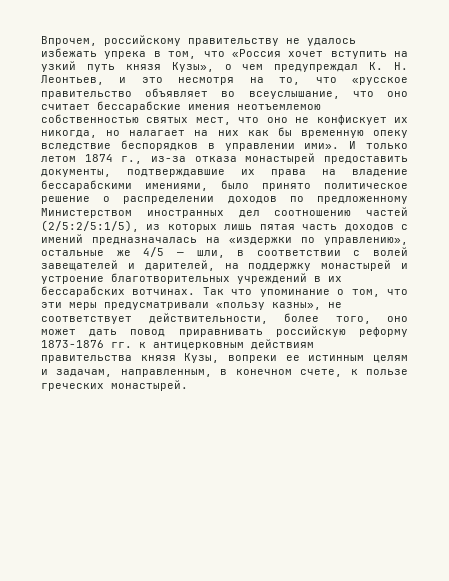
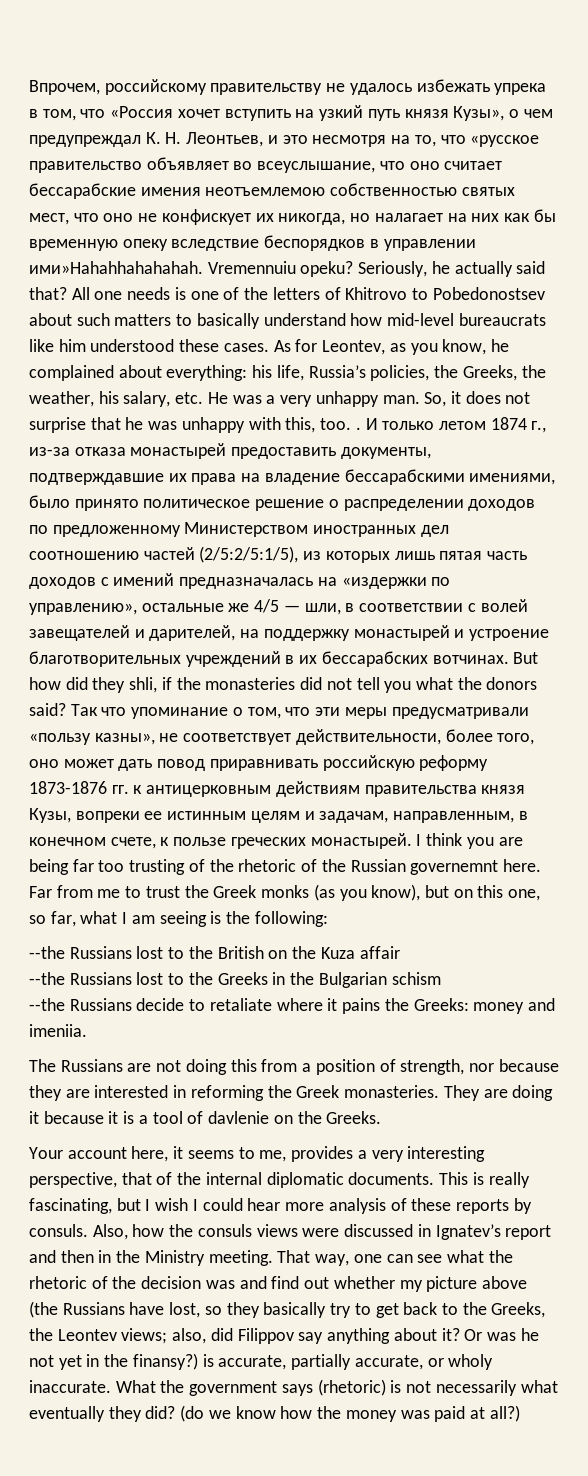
- Впрочем, российскому правительству не удалось избежать упрека в том, что «Россия хочет вступить на узкий путь князя Кузы», о чем предупреждал К. Н. Леонтьев, и это несмотря на то, что «русское правительство объявляет во всеуслышание, что оно считает бессарабские имения неотъемлемою собственностью святых мест, что оно не конфискует их никогда, но налагает на них как бы временную опеку вследствие беспорядков в управлении ими».
+ Впрочем, российскому правительству не удалось избежать упрека в том, что «Россия хочет вступить на узкий путь князя Кузы», о чем предупреждал К. Н. Леонтьев, и это несмотря на то, что «русское правительство объявляет во всеуслышание, что оно считает бессарабские имения неотъемлемою собственностью святых мест, что оно не конфискует их никогда, но налагает на них как бы временную опеку вследствие беспорядков в управлении ими»Hahahhahahahah. Vremennuiu opeku? Seriously, he actually said that? All one needs is one of the letters of Khitrovo to Pobedonostsev about such matters to basically understand how mid-level bureaucrats like him understood these cases. As for Leontev, as you know, he complained about everything: his life, Russia’s policies, the Greeks, the weather, his salary, etc. He was a very unhappy man. So, it does not surprise that he was unhappy with this, too. .
+ But how did they shli, if the monasteries did not tell you what the donors said?
+ I think you are being far too trusting of the rhetoric of the Russian governemnt here. Far from me to trust the Greek monks (as you know), but on this one, so far, what I am seeing is the following:
+ --the Russians lost to the British on the Kuza affair
+ --the Russians lost to the Greeks in the Bulgarian schism
+ --the Russians decide to retaliate where it pains the Greeks: money and imeniia.
+ The Russians are not doing this from a position of strength, nor because they are interested in reforming the Greek monasteries. They are doing it because it is a tool of davlenie on the Greeks.
+ Your account here, it seems to me, provides a very interesting perspective, that of the internal diplomatic documents. This is really fascinating, but I wish I could hear more analysis of these reports by consuls. Also, how the consuls views were discussed in Ignatev’s report and then in the Ministry meeting. That way, one can see what the rhetoric of the decision was and find out whether my picture above (the Russians have lost, so they basically try to get back to the Greeks, the Leontev views; also, did Filippov say anything about it? Or was he not yet in the finansy?) is accurate, partially accurate, or wholy inaccurate. What the government says (rhetoric) is not necessarily what eventually they did? (do we know how the money was paid at all?)

